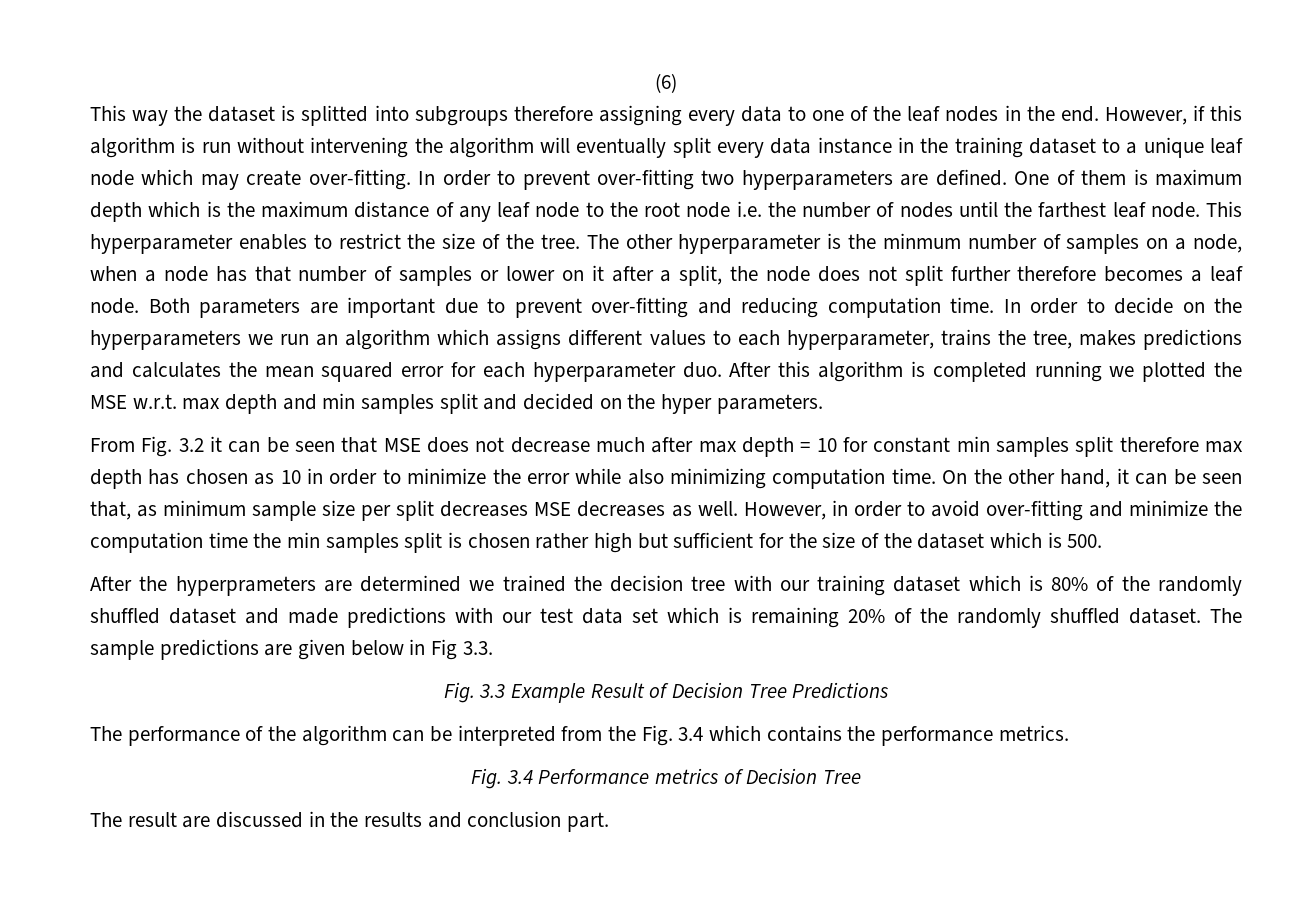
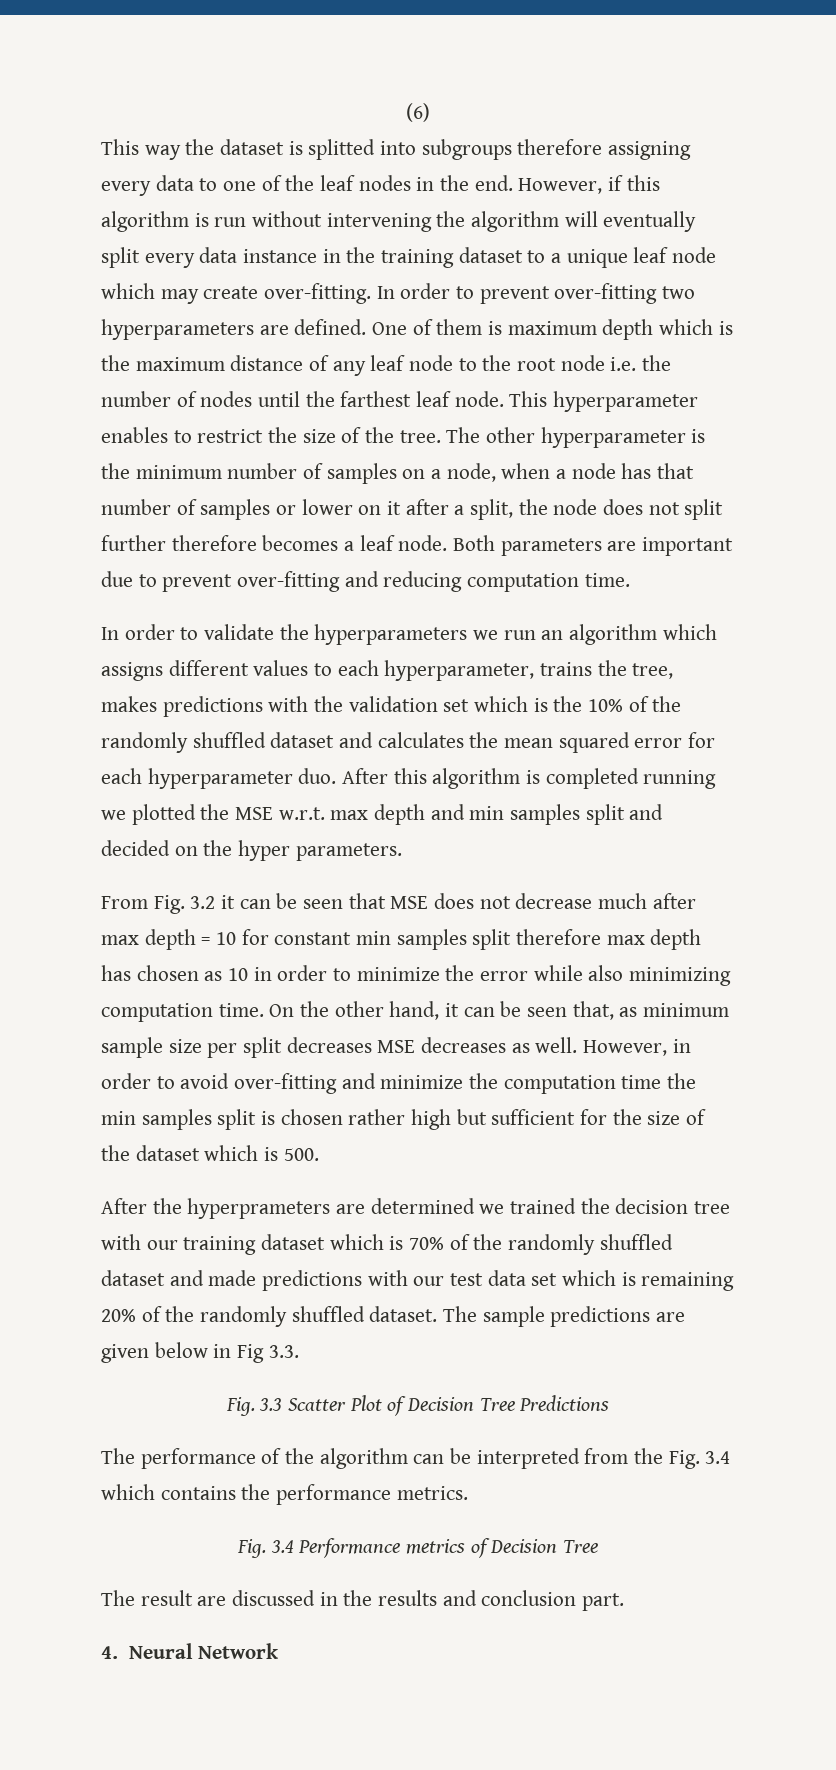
- The other hyperparameter is the minmum number of samples on a node, when a node has that number of samples or lower on it after a split, the node does not split further therefore becomes a leaf node.
+ The other hyperparameter is the minimum number of samples on a node, when a node has that number of samples or lower on it after a split, the node does not split further therefore becomes a leaf node.
- Both parameters are important due to prevent over-fitting and reducing computation time. In order to decide on the hyperparameters we run an algorithm which assigns different values to each hyperparameter, trains the tree, makes predictions and calculates the mean squared error for each hyperparameter duo.
+ Both parameters are important due to prevent over-fitting and reducing computation time.
+ In order to validate the hyperparameters we run an algorithm which assigns different values to each hyperparameter, trains the tree, makes predictions with the validation set which is the 10% of the randomly shuffled dataset and calculates the mean squared error for each hyperparameter duo.
- After the hyperprameters are determined we trained the decision tree with our training dataset which is 80% of the randomly shuffled dataset and made predictions with our test data set which is remaining 20% of the randomly shuffled dataset.
+ After the hyperprameters are determined we trained the decision tree with our training dataset which is 70% of the randomly shuffled dataset and made predictions with our test data set which is remaining 20% of the randomly shuffled dataset.
- Fig. 3.3 Example Result of Decision Tree Predictions
+ Fig. 3.3 Scatter Plot of Decision Tree Predictions
+ 4. Neural Network

